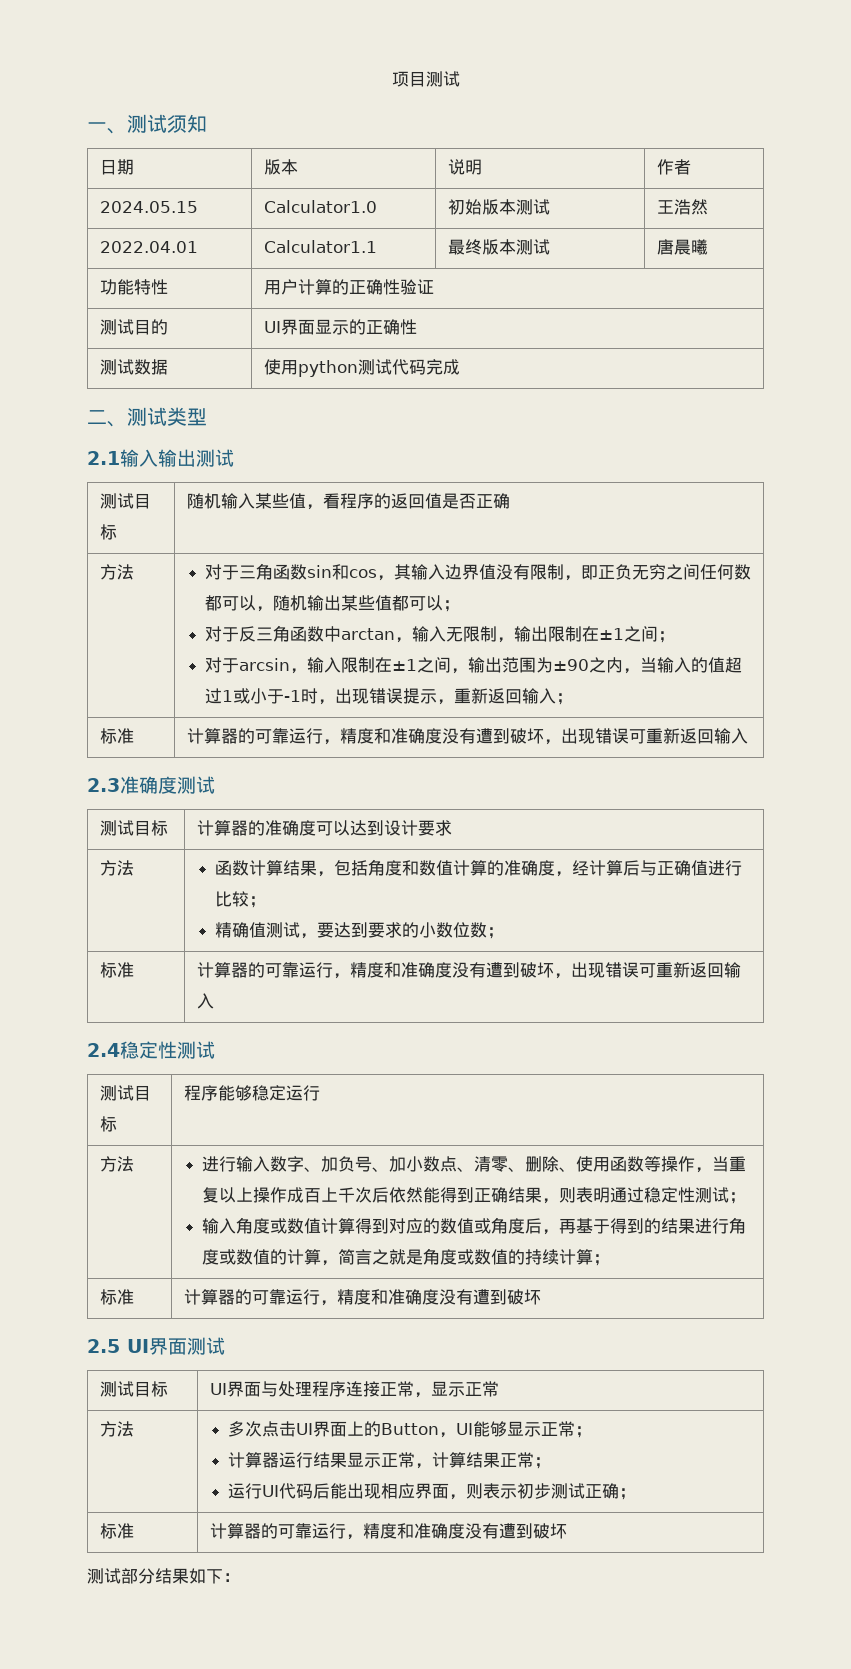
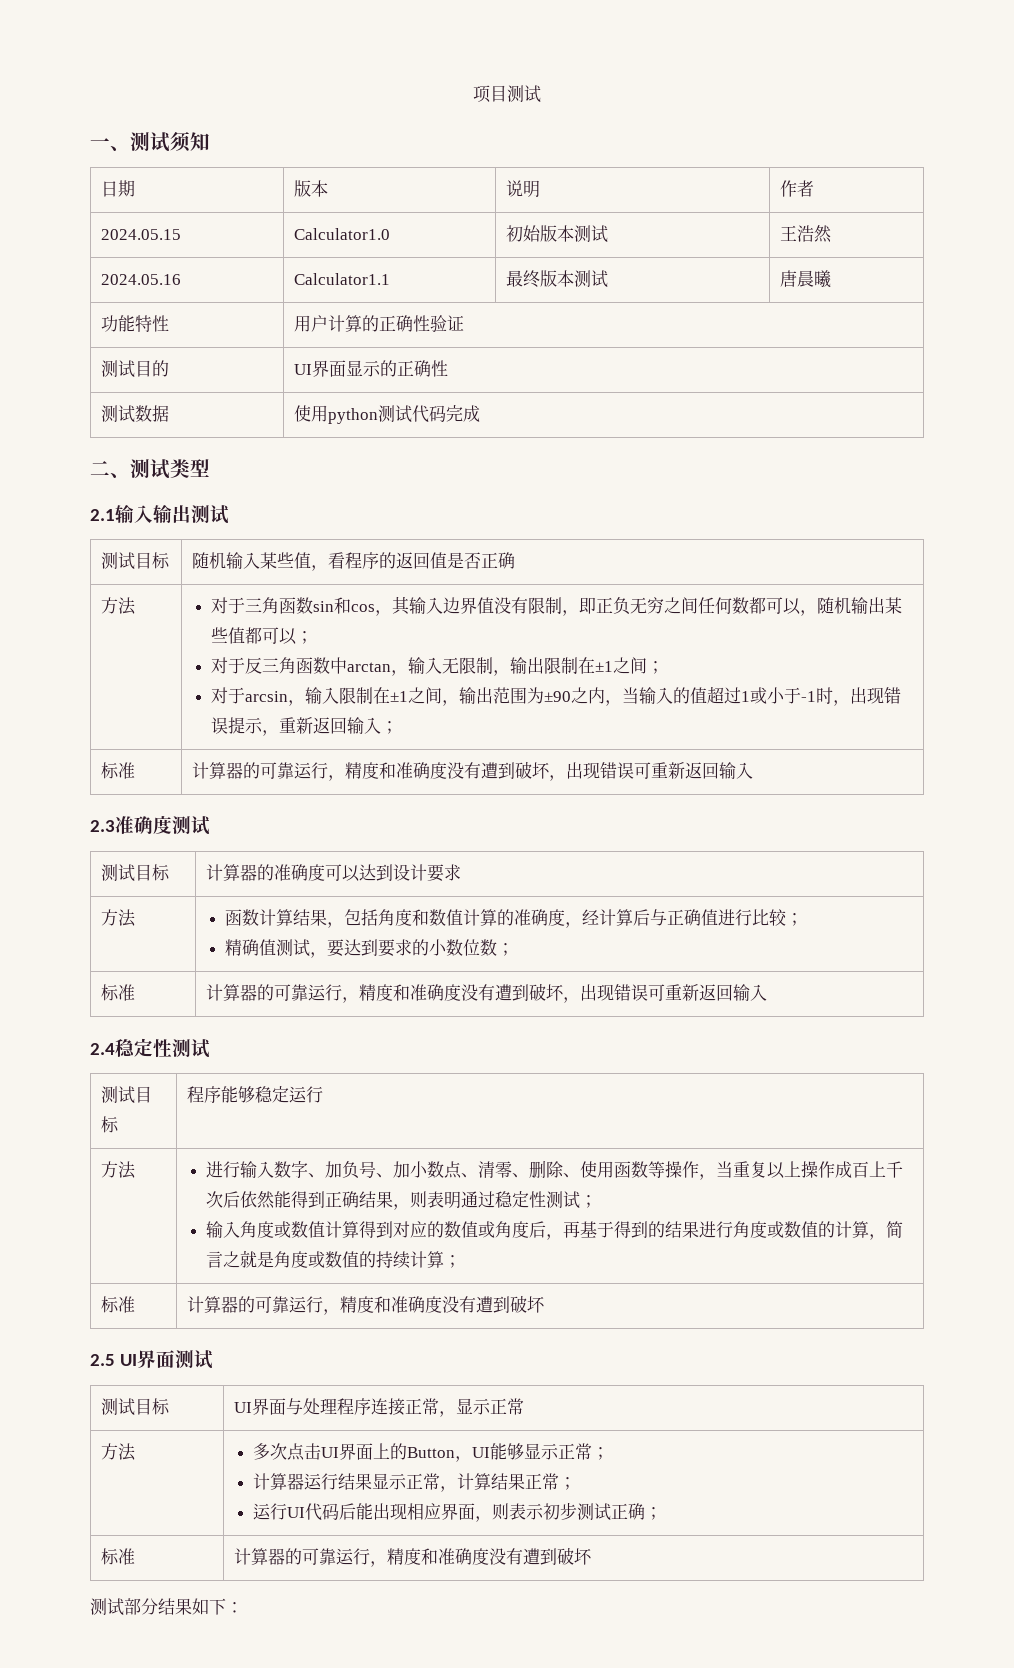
- 2022.04.01 | Calculator1.1 | 最终版本测试 | 唐晨曦
+ 2024.05.16 | Calculator1.1 | 最终版本测试 | 唐晨曦

